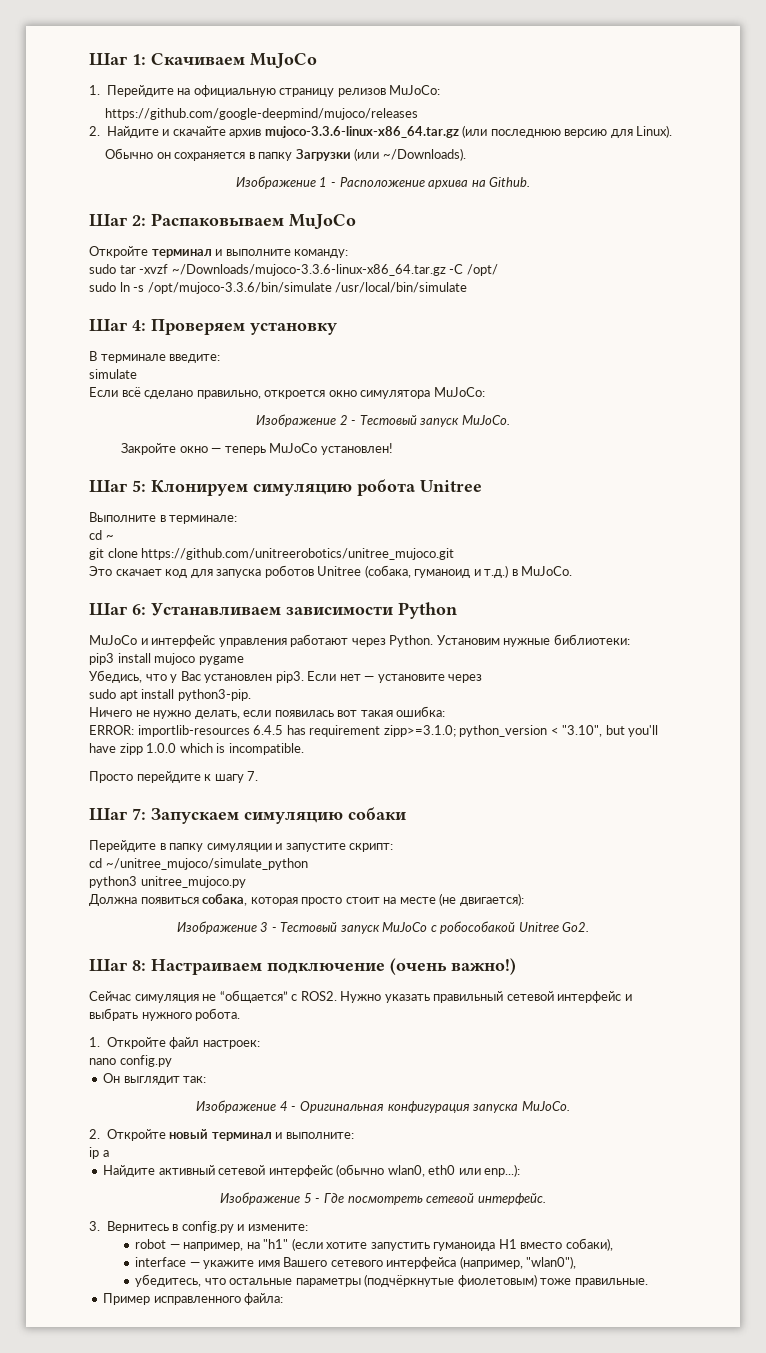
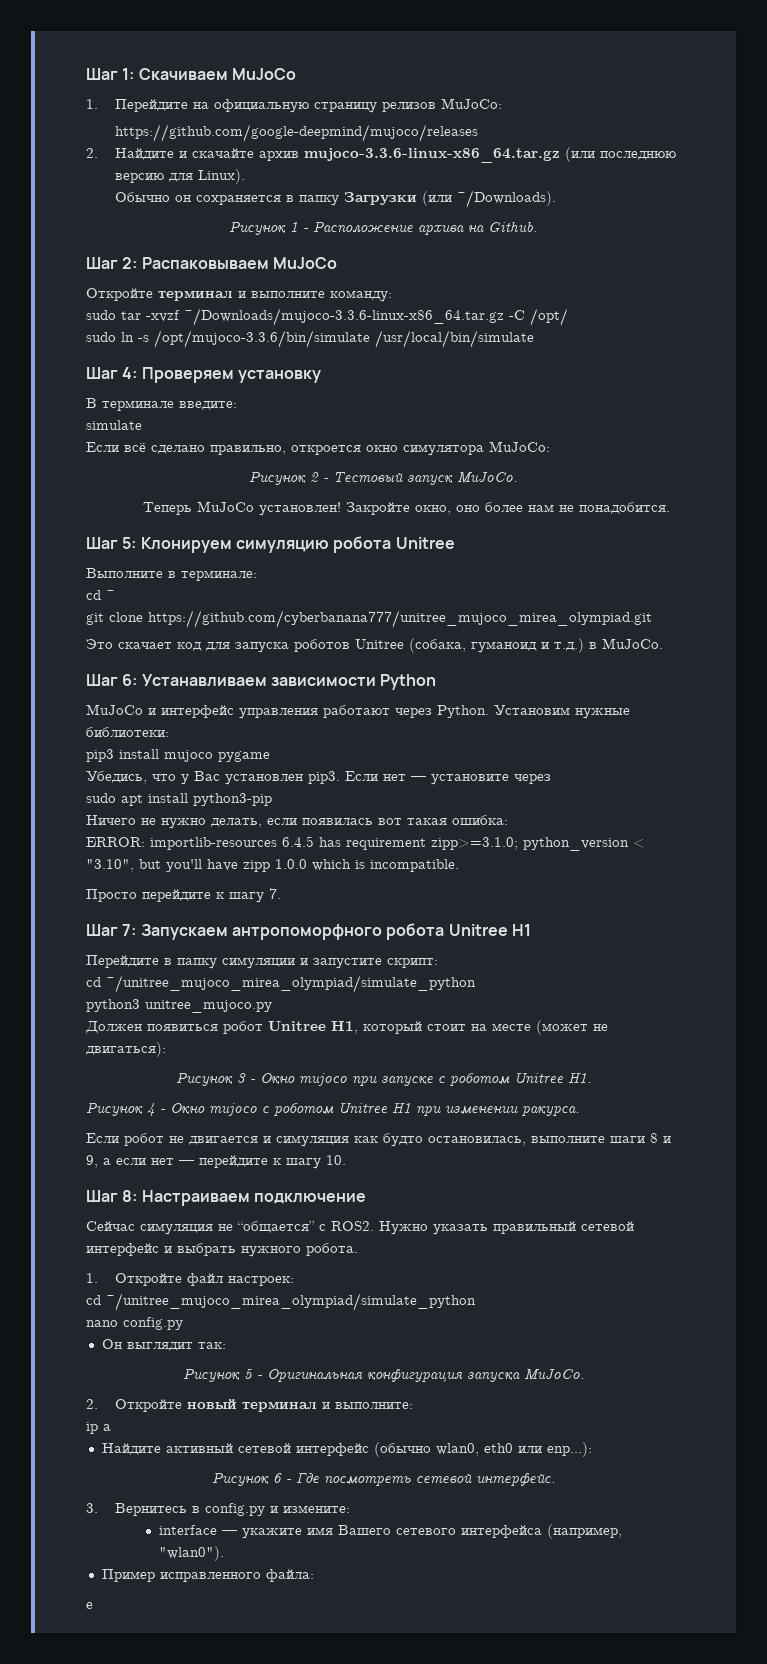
- Изображение 1 - Расположение архива на Github.
+ Рисунок 1 - Расположение архива на Github.
- Изображение 2 - Тестовый запуск MuJoCo.
+ Рисунок 2 - Тестовый запуск MuJoCo.
- Закройте окно — теперь MuJoCo установлен!
+ Теперь MuJoCo установлен! Закройте окно, оно более нам не понадобится.
- git clone https://github.com/unitreerobotics/unitree_mujoco.git
+ git clone https://github.com/cyberbanana777/unitree_mujoco_mirea_olympiad.git
- sudo apt install python3-pip.
+ sudo apt install python3-pip
- Шаг 7: Запускаем симуляцию собаки
+ Шаг 7: Запускаем антропоморфного робота Unitree H1
  Перейдите в папку симуляции и запустите скрипт:
- cd ~/unitree_mujoco/simulate_python
+ cd ~/unitree_mujoco_mirea_olympiad/simulate_python
- Должна появиться собака, которая просто стоит на месте (не двигается):
- Изображение 3 - Тестовый запуск MuJoCo с робособакой Unitree Go2.
+ Должен появиться робот Unitree H1, который стоит на месте (может не двигаться):
+ Рисунок 3 - Окно mujoco при запуске с роботом Unitree H1.
+ Рисунок 4 - Окно mujoco с роботом Unitree H1 при изменении ракурса.
+ Если робот не двигается и симуляция как будто остановилась, выполните шаги 8 и 9, а если нет — перейдите к шагу 10.
- Шаг 8: Настраиваем подключение (очень важно!)
+ Шаг 8: Настраиваем подключение
  1. Откройте файл настроек:
+ cd ~/unitree_mujoco_mirea_olympiad/simulate_python
- Изображение 4 - Оригинальная конфигурация запуска MuJoCo.
+ Рисунок 5 - Оригинальная конфигурация запуска MuJoCo.
- Изображение 5 - Где посмотреть сетевой интерфейс.
+ Рисунок 6 - Где посмотреть сетевой интерфейс.
- robot — например, на "h1" (если хотите запустить гуманоида H1 вместо собаки),
- interface — укажите имя Вашего сетевого интерфейса (например, "wlan0"),
- убедитесь, что остальные параметры (подчёркнутые фиолетовым) тоже правильные.
+ interface — укажите имя Вашего сетевого интерфейса (например, "wlan0").
+ e

